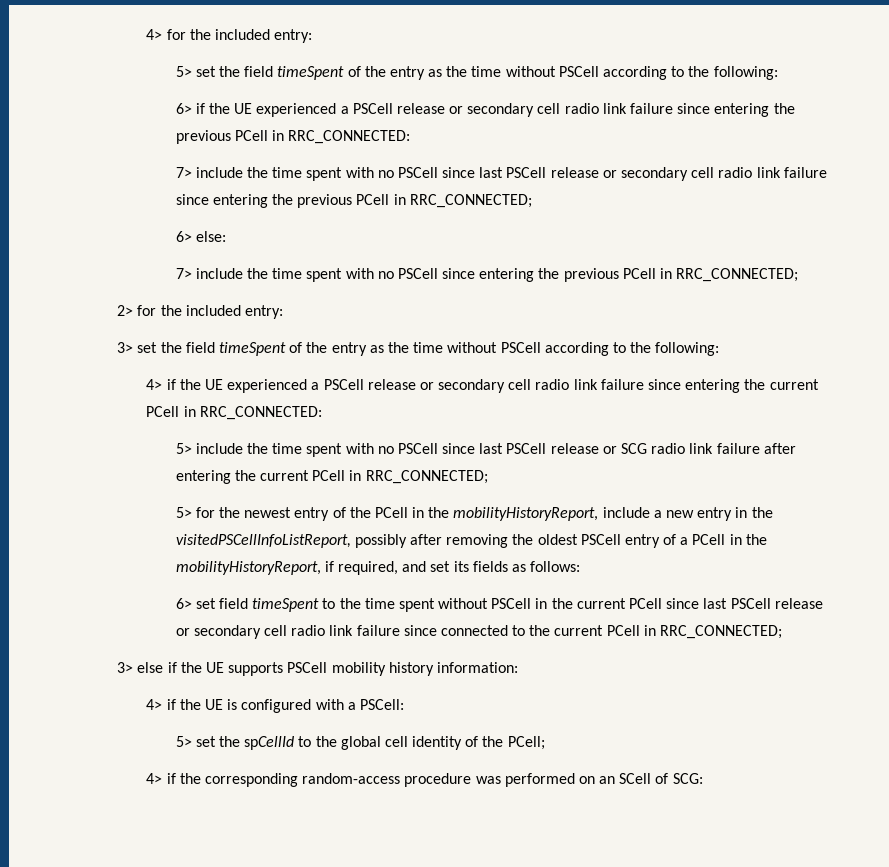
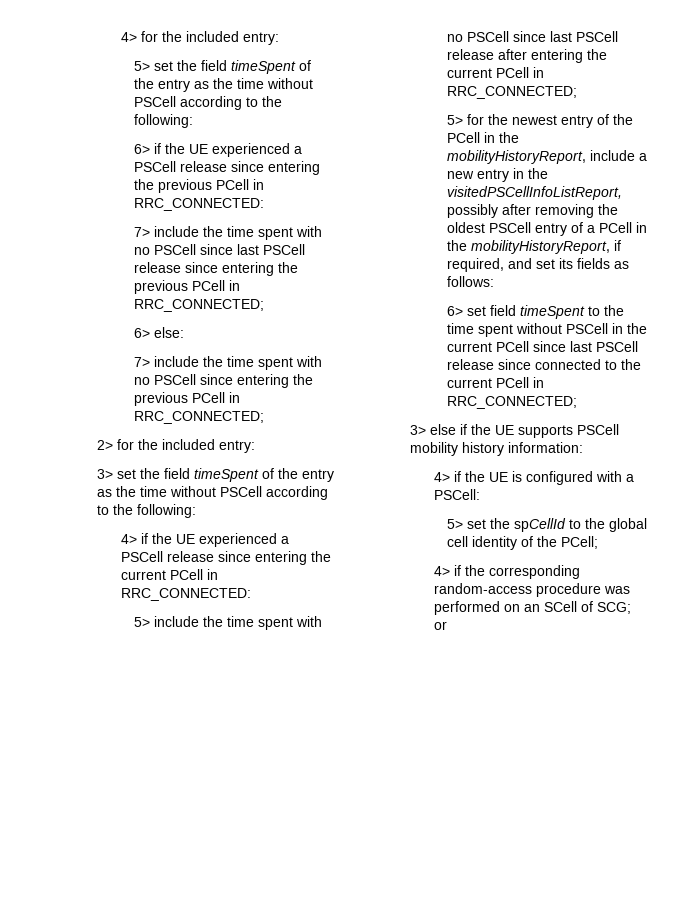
- 6> if the UE experienced a PSCell release or secondary cell radio link failure since entering the previous PCell in RRC_CONNECTED:
+ 6> if the UE experienced a PSCell release since entering the previous PCell in RRC_CONNECTED:
- 7> include the time spent with no PSCell since last PSCell release or secondary cell radio link failure since entering the previous PCell in RRC_CONNECTED;
+ 7> include the time spent with no PSCell since last PSCell release since entering the previous PCell in RRC_CONNECTED;
- 4> if the UE experienced a PSCell release or secondary cell radio link failure since entering the current PCell in RRC_CONNECTED:
+ 4> if the UE experienced a PSCell release since entering the current PCell in RRC_CONNECTED:
- 5> include the time spent with no PSCell since last PSCell release or SCG radio link failure after entering the current PCell in RRC_CONNECTED;
+ 5> include the time spent with no PSCell since last PSCell release after entering the current PCell in RRC_CONNECTED;
- 6> set field timeSpent to the time spent without PSCell in the current PCell since last PSCell release or secondary cell radio link failure since connected to the current PCell in RRC_CONNECTED;
+ 6> set field timeSpent to the time spent without PSCell in the current PCell since last PSCell release since connected to the current PCell in RRC_CONNECTED;
- 4> if the corresponding random-access procedure was performed on an SCell of SCG:
+ 4> if the corresponding random-access procedure was performed on an SCell of SCG; or

